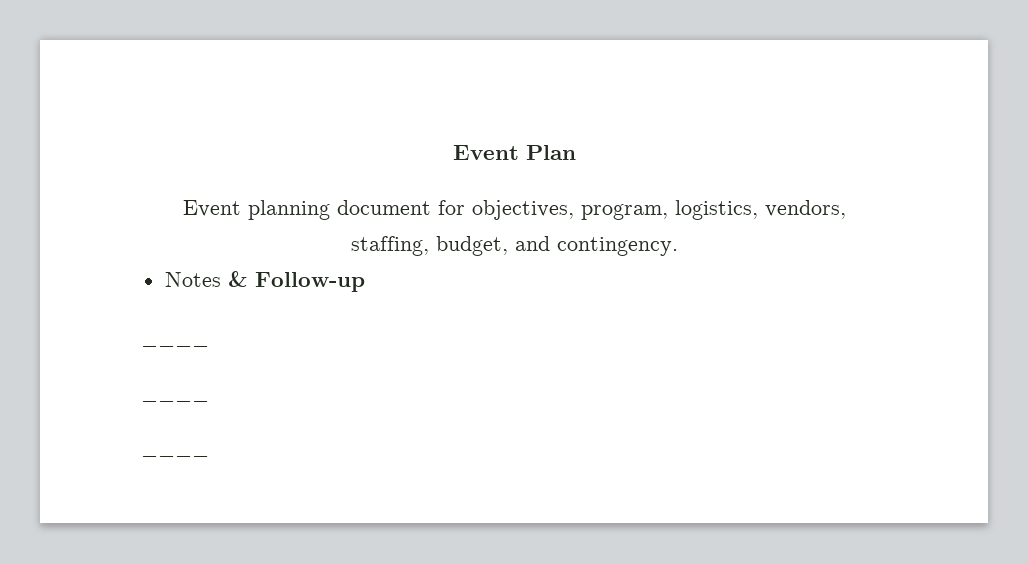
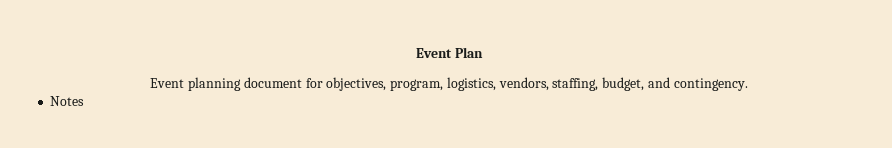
- Notes & Follow-up
- ____
- ____
- ____
+ Notes

